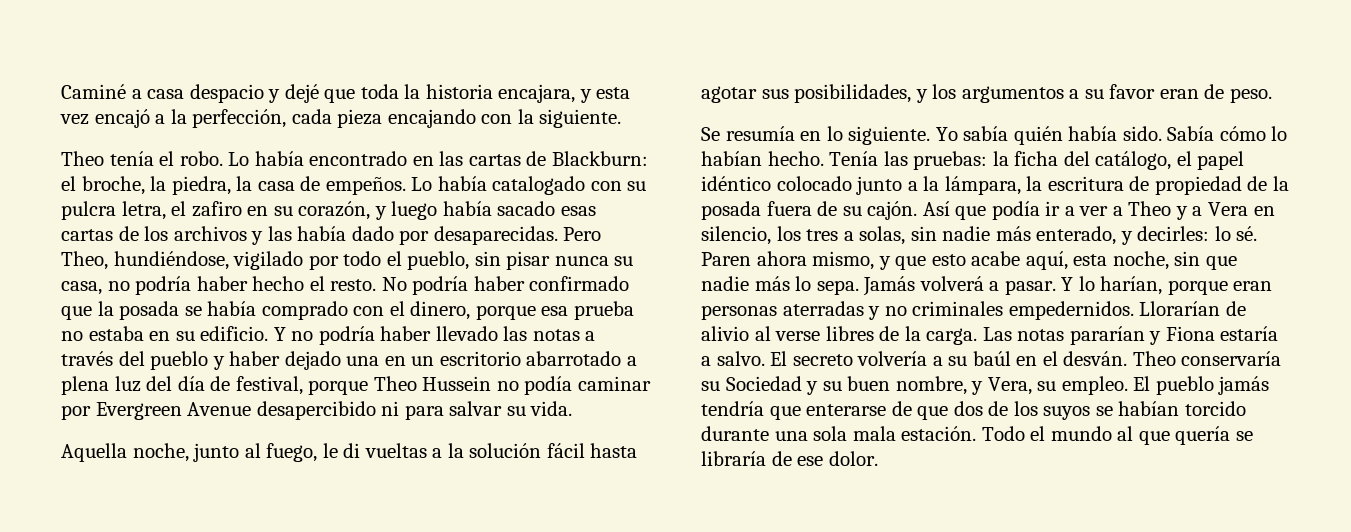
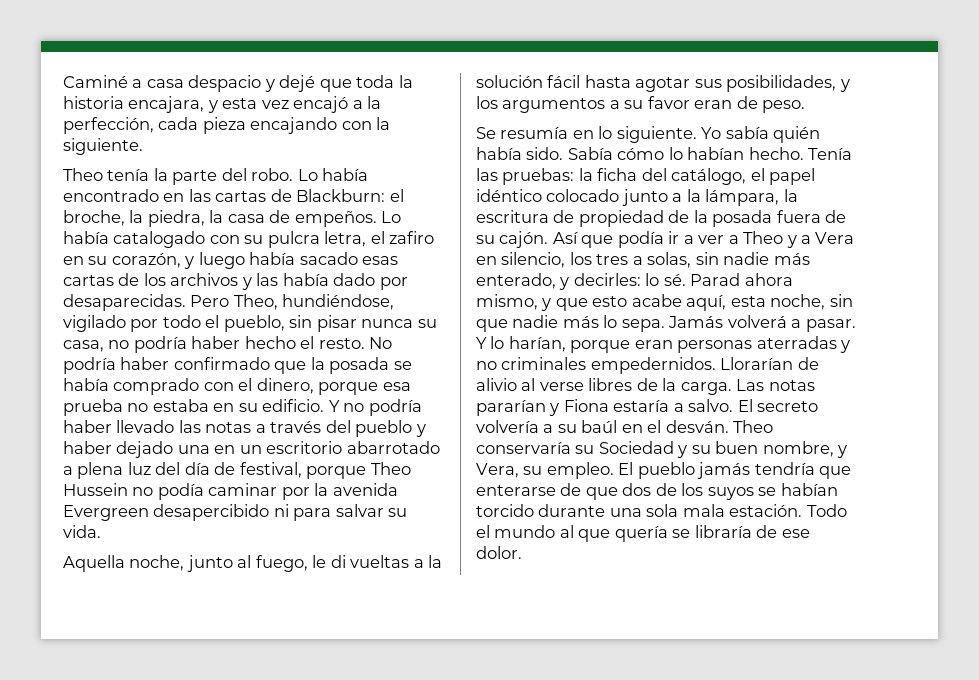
- Theo tenía el robo.
+ Theo tenía la parte del robo.
- Y no podría haber llevado las notas a través del pueblo y haber dejado una en un escritorio abarrotado a plena luz del día de festival, porque Theo Hussein no podía caminar por Evergreen Avenue desapercibido ni para salvar su vida.
+ Y no podría haber llevado las notas a través del pueblo y haber dejado una en un escritorio abarrotado a plena luz del día de festival, porque Theo Hussein no podía caminar por la avenida Evergreen desapercibido ni para salvar su vida.
- Paren ahora mismo, y que esto acabe aquí, esta noche, sin que nadie más lo sepa.
+ Parad ahora mismo, y que esto acabe aquí, esta noche, sin que nadie más lo sepa.

